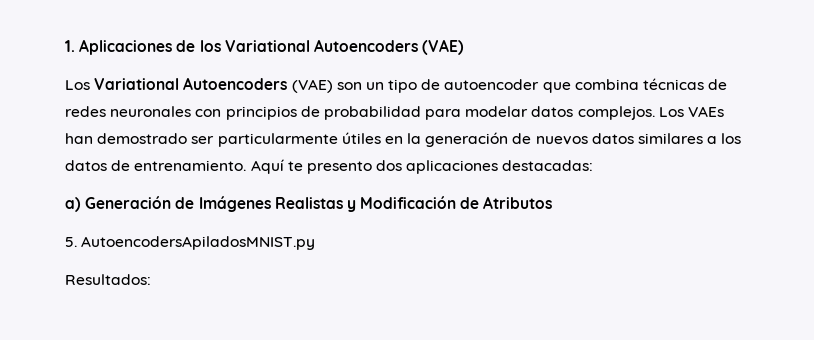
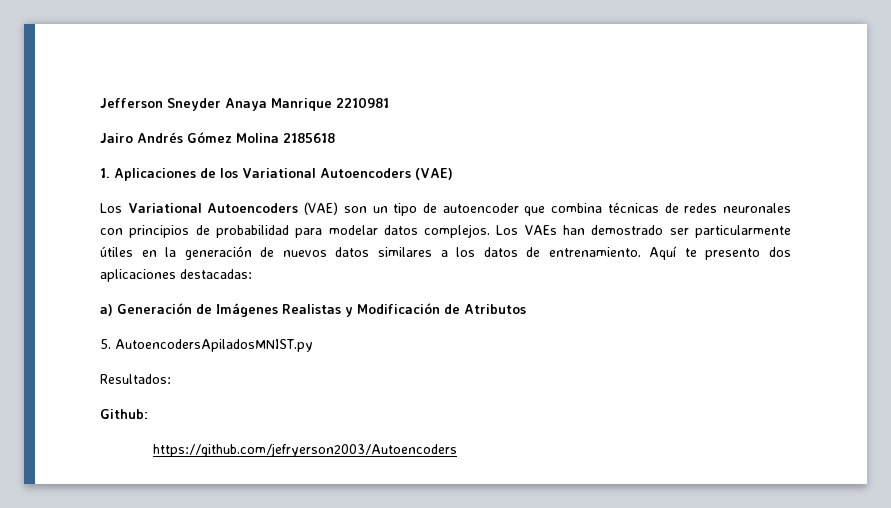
+ Jefferson Sneyder Anaya Manrique 2210981
+ Jairo Andrés Gómez Molina 2185618
+ Github:
+ https://github.com/jefryerson2003/Autoencoders

